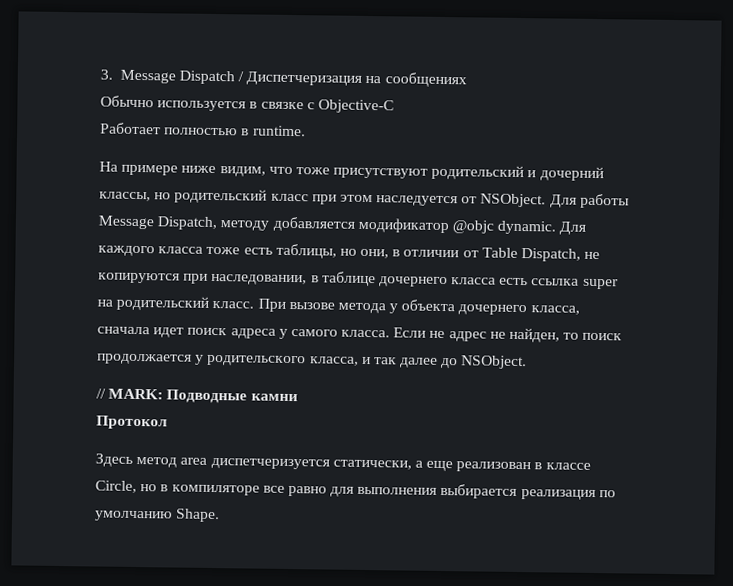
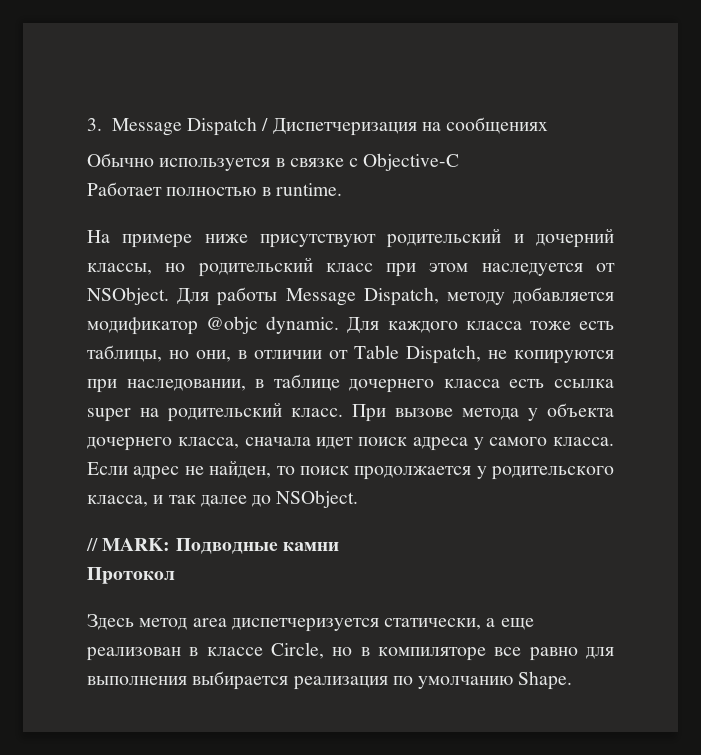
- На примере ниже видим, что тоже присутствуют родительский и дочерний классы, но родительский класс при этом наследуется от NSObject.
+ На примере ниже присутствуют родительский и дочерний классы, но родительский класс при этом наследуется от NSObject.
- Если не адрес не найден, то поиск продолжается у родительского класса, и так далее до NSObject.
+ Если адрес не найден, то поиск продолжается у родительского класса, и так далее до NSObject.

